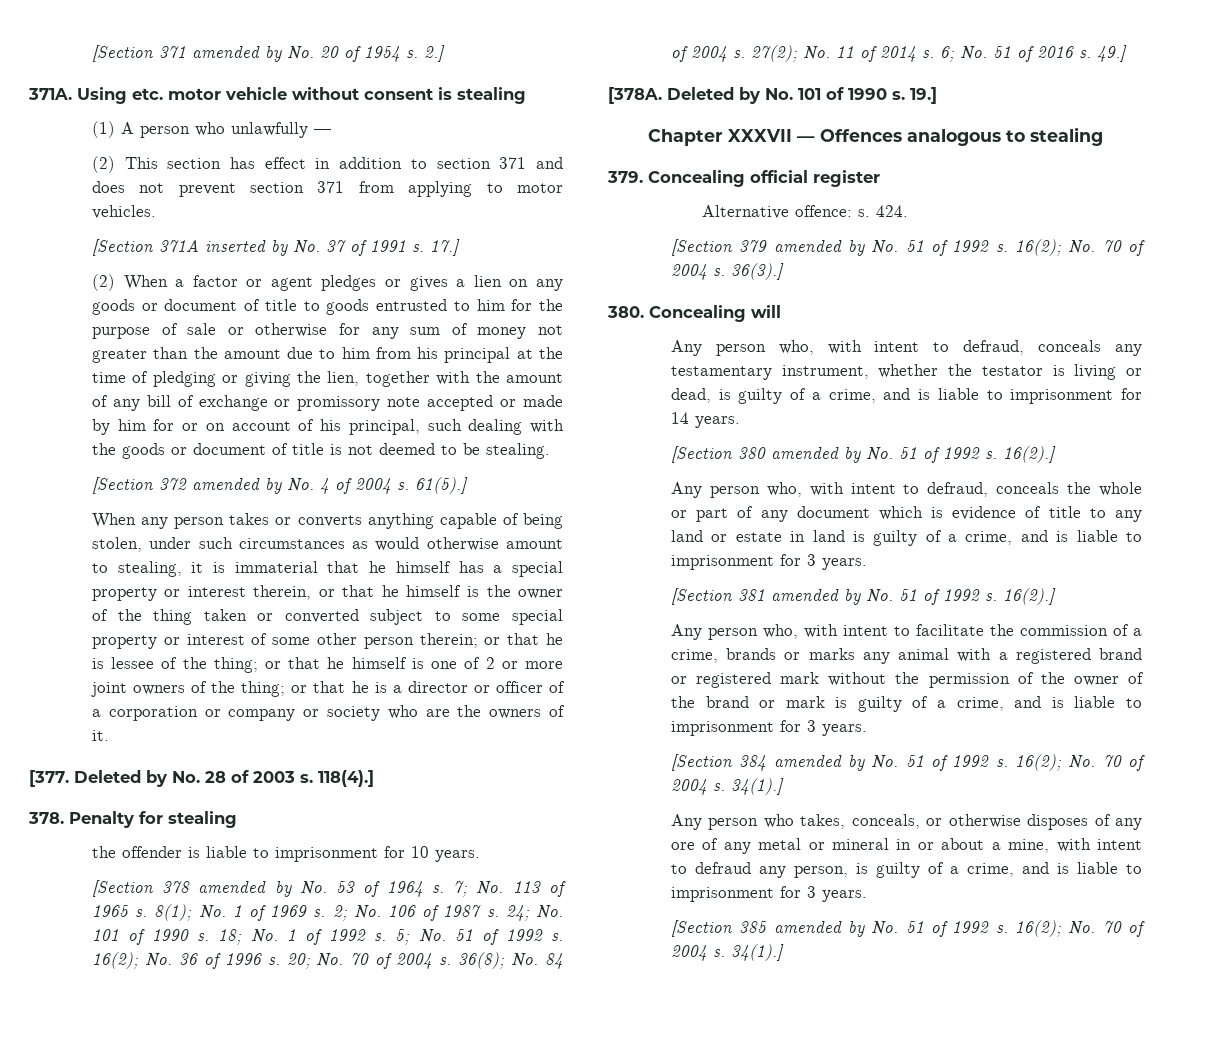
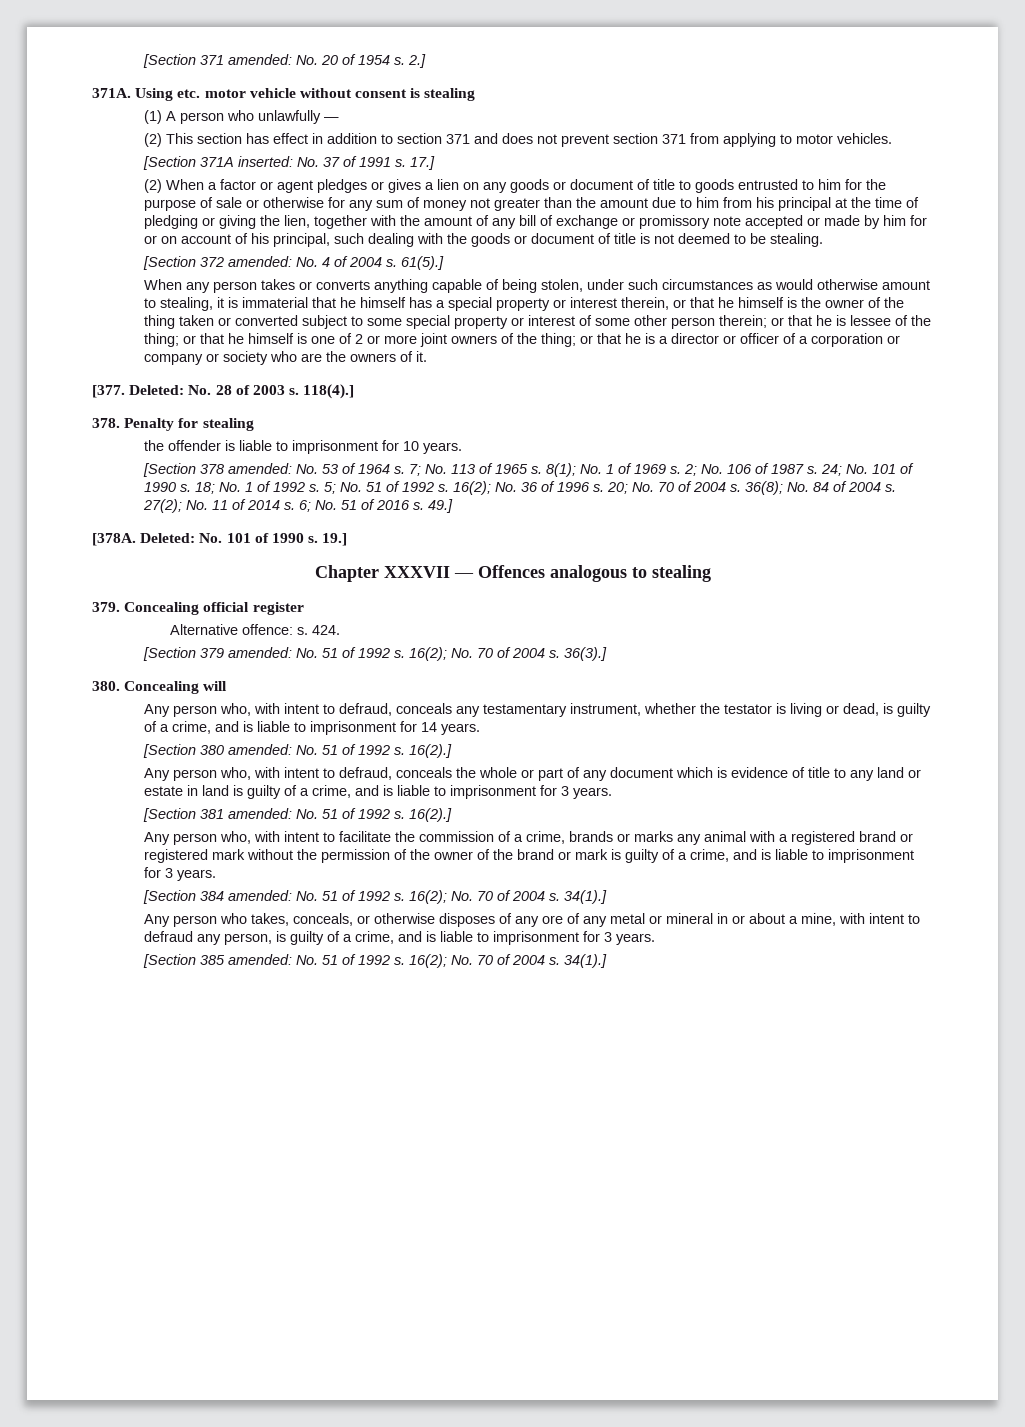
- [Section 371 amended by No. 20 of 1954 s.
+ [Section 371 amended: No. 20 of 1954 s.
- [Section 371A inserted by No. 37 of 1991 s.
+ [Section 371A inserted: No. 37 of 1991 s.
- [Section 372 amended by No. 4 of 2004 s.
+ [Section 372 amended: No. 4 of 2004 s.
- [377. Deleted by No. 28 of 2003 s.
+ [377. Deleted: No. 28 of 2003 s.
- [Section 378 amended by No. 53 of 1964 s.
+ [Section 378 amended: No. 53 of 1964 s.
- Deleted by No. 101 of 1990 s.
+ Deleted: No. 101 of 1990 s.
- [Section 379 amended by No. 51 of 1992 s.
+ [Section 379 amended: No. 51 of 1992 s.
- [Section 380 amended by No. 51 of 1992 s.
+ [Section 380 amended: No. 51 of 1992 s.
- [Section 381 amended by No. 51 of 1992 s.
+ [Section 381 amended: No. 51 of 1992 s.
- [Section 384 amended by No. 51 of 1992 s.
+ [Section 384 amended: No. 51 of 1992 s.
- [Section 385 amended by No. 51 of 1992 s.
+ [Section 385 amended: No. 51 of 1992 s.

